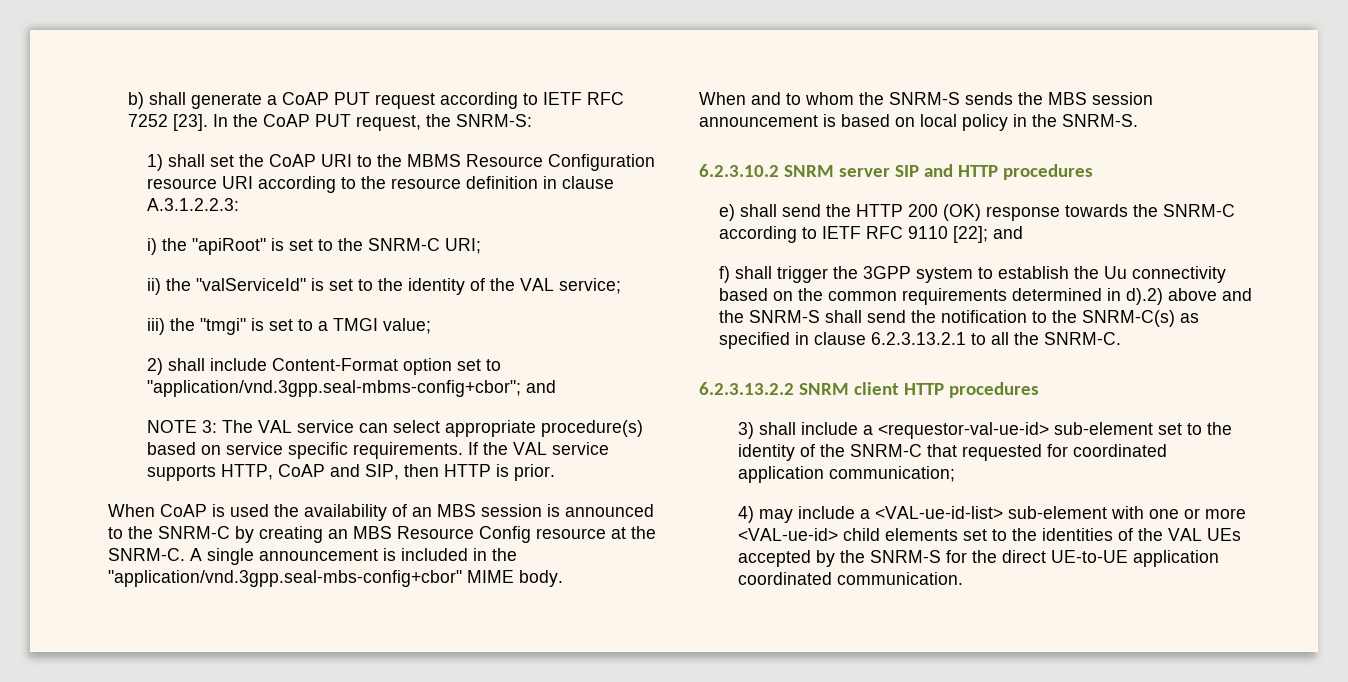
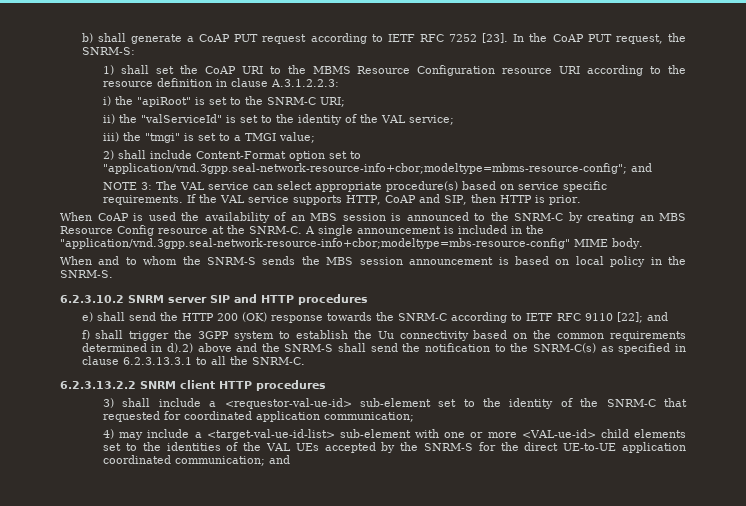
- 2) shall include Content-Format option set to "application/vnd.3gpp.seal-mbms-config+cbor"; and
+ 2) shall include Content-Format option set to "application/vnd.3gpp.seal-network-resource-info+cbor;modeltype=mbms-resource-config"; and
- A single announcement is included in the "application/vnd.3gpp.seal-mbs-config+cbor" MIME body.
+ A single announcement is included in the "application/vnd.3gpp.seal-network-resource-info+cbor;modeltype=mbs-resource-config" MIME body.
- f) shall trigger the 3GPP system to establish the Uu connectivity based on the common requirements determined in d).2) above and the SNRM-S shall send the notification to the SNRM-C(s) as specified in clause 6.2.3.13.2.1 to all the SNRM-C.
+ f) shall trigger the 3GPP system to establish the Uu connectivity based on the common requirements determined in d).2) above and the SNRM-S shall send the notification to the SNRM-C(s) as specified in clause 6.2.3.13.3.1 to all the SNRM-C.
- 4) may include a <VAL-ue-id-list> sub-element with one or more <VAL-ue-id> child elements set to the identities of the VAL UEs accepted by the SNRM-S for the direct UE-to-UE application coordinated communication.
+ 4) may include a <target-val-ue-id-list> sub-element with one or more <VAL-ue-id> child elements set to the identities of the VAL UEs accepted by the SNRM-S for the direct UE-to-UE application coordinated communication; and

